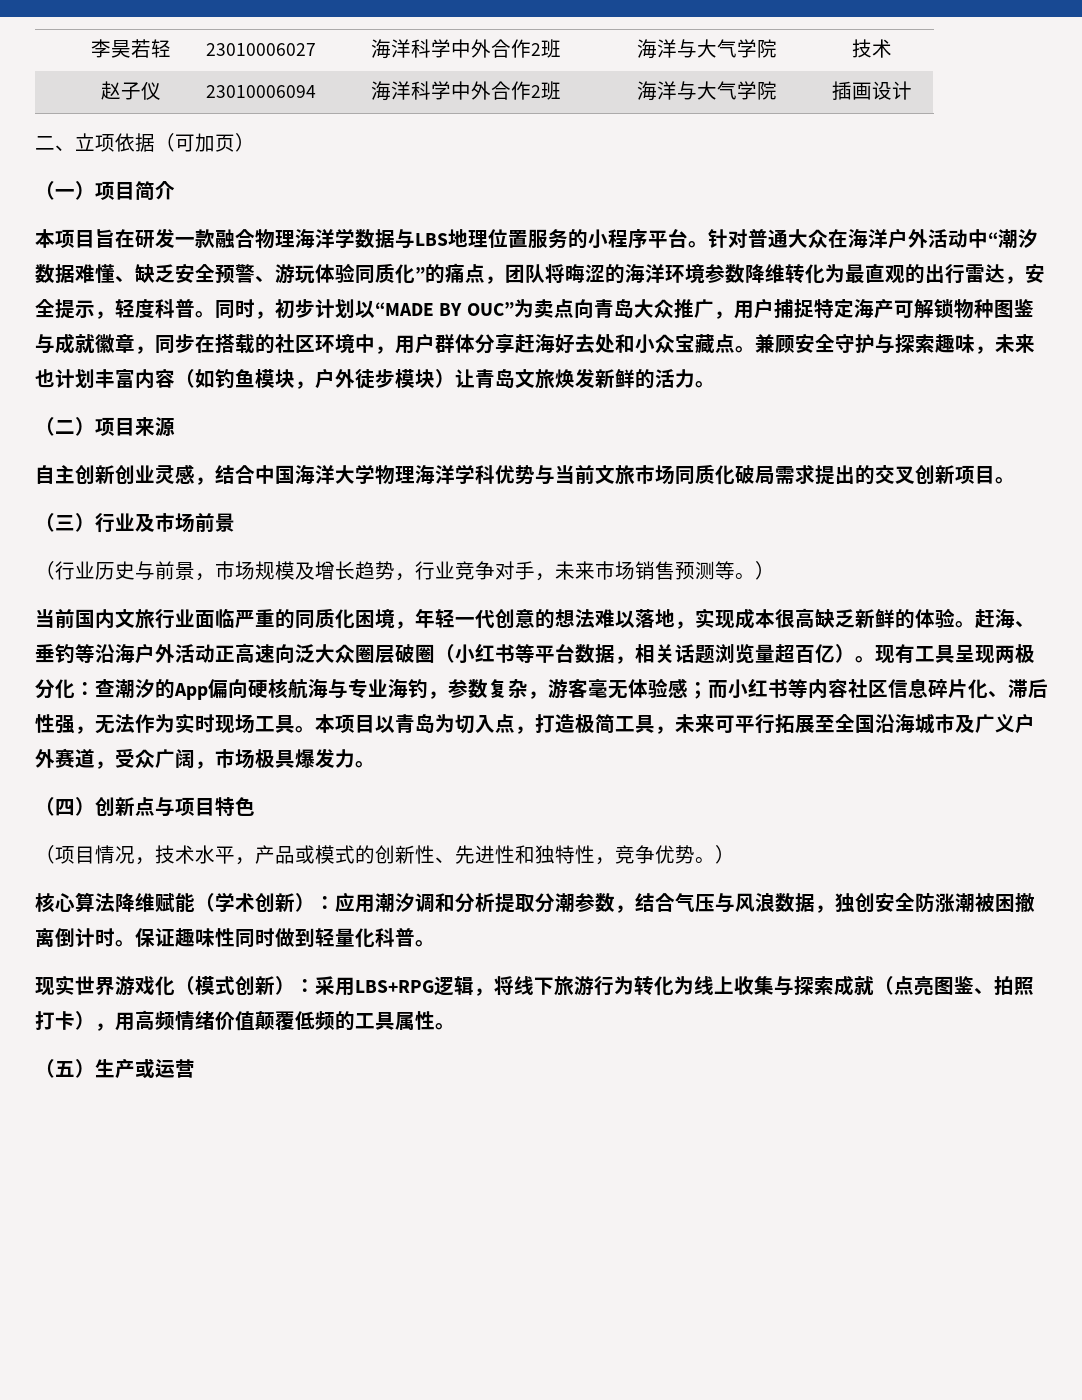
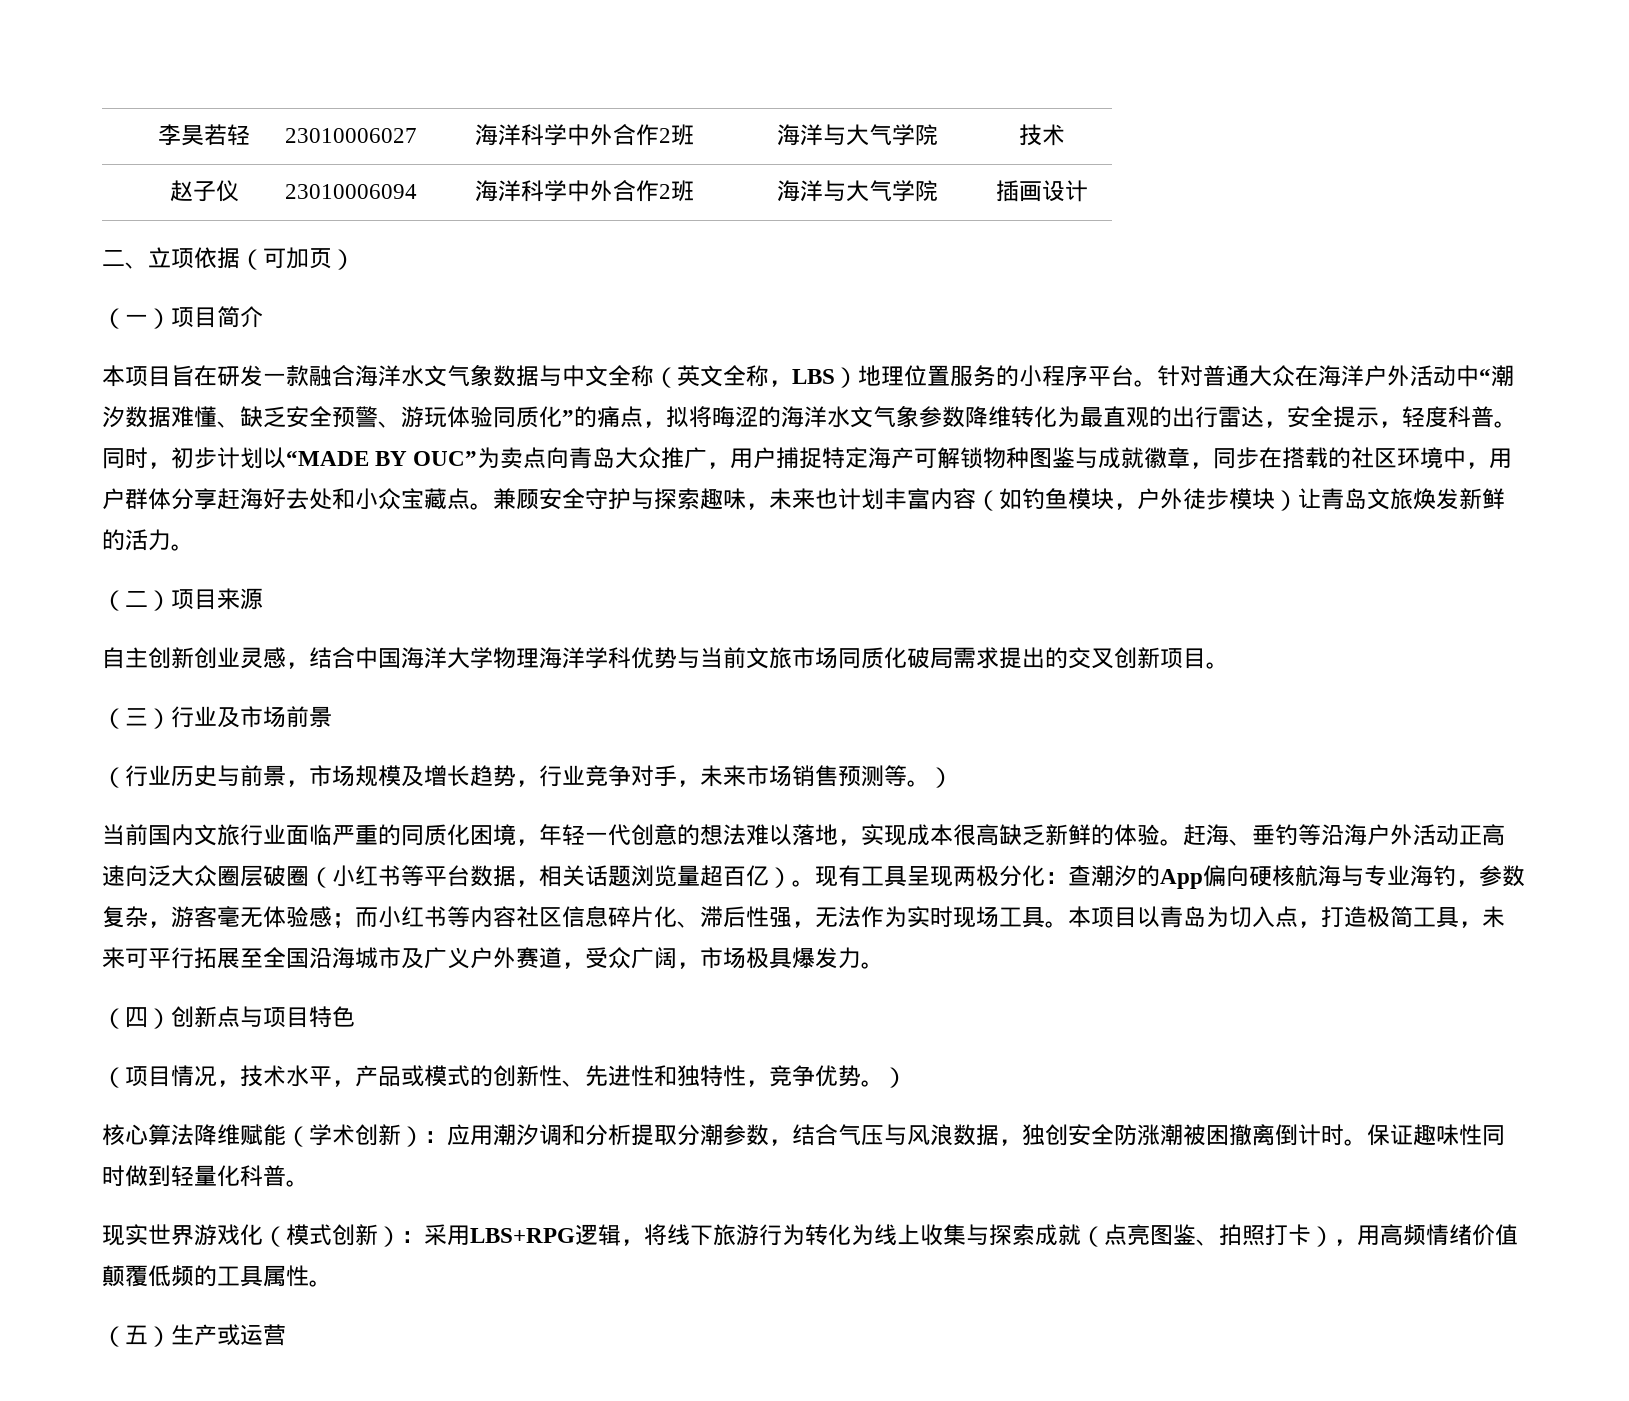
- 本项目旨在研发一款融合物理海洋学数据与LBS地理位置服务的小程序平台。
+ 本项目旨在研发一款融合海洋水文气象数据与中文全称（英文全称，LBS）地理位置服务的小程序平台。
- 针对普通大众在海洋户外活动中“潮汐数据难懂、缺乏安全预警、游玩体验同质化”的痛点，团队将晦涩的海洋环境参数降维转化为最直观的出行雷达，安全提示，轻度科普。
+ 针对普通大众在海洋户外活动中“潮汐数据难懂、缺乏安全预警、游玩体验同质化”的痛点，拟将晦涩的海洋水文气象参数降维转化为最直观的出行雷达，安全提示，轻度科普。

